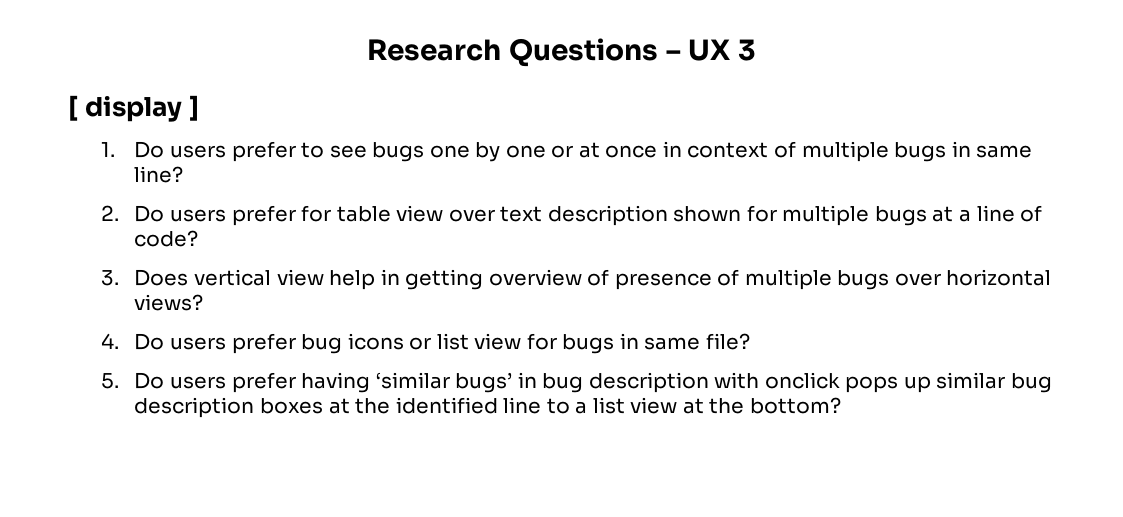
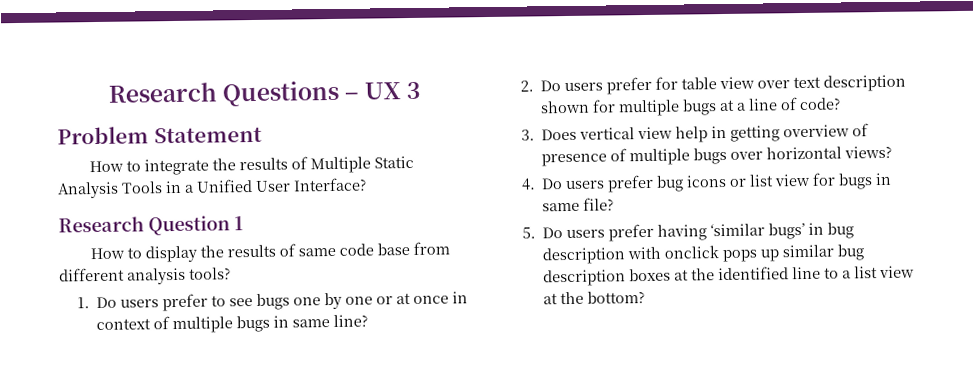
- [ display ]
+ Problem Statement
+ How to integrate the results of Multiple Static Analysis Tools in a Unified User Interface?
+ Research Question 1
+ How to display the results of same code base from different analysis tools?

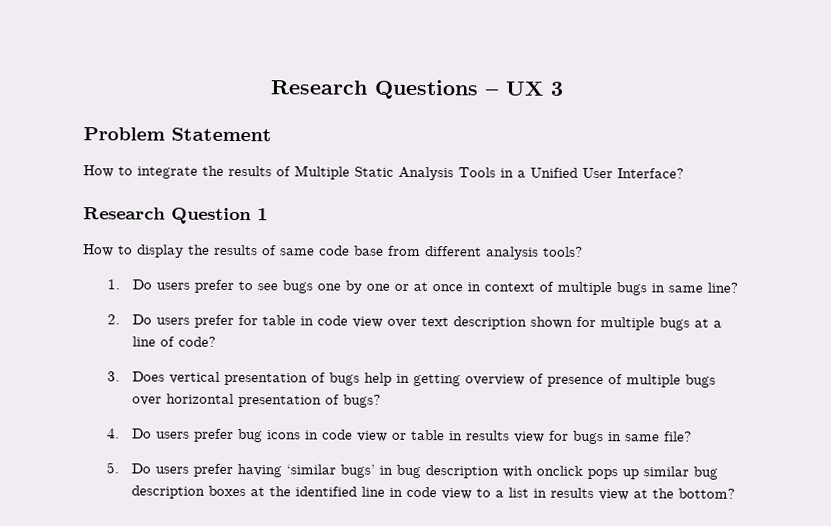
- 2. Do users prefer for table view over text description shown for multiple bugs at a line of code?
+ 2. Do users prefer for table in code view over text description shown for multiple bugs at a line of code?
- 3. Does vertical view help in getting overview of presence of multiple bugs over horizontal views?
+ 3. Does vertical presentation of bugs help in getting overview of presence of multiple bugs over horizontal presentation of bugs?
- 4. Do users prefer bug icons or list view for bugs in same file?
+ 4. Do users prefer bug icons in code view or table in results view for bugs in same file?
- 5. Do users prefer having ‘similar bugs’ in bug description with onclick pops up similar bug description boxes at the identified line to a list view at the bottom?
+ 5. Do users prefer having ‘similar bugs’ in bug description with onclick pops up similar bug description boxes at the identified line in code view to a list in results view at the bottom?

